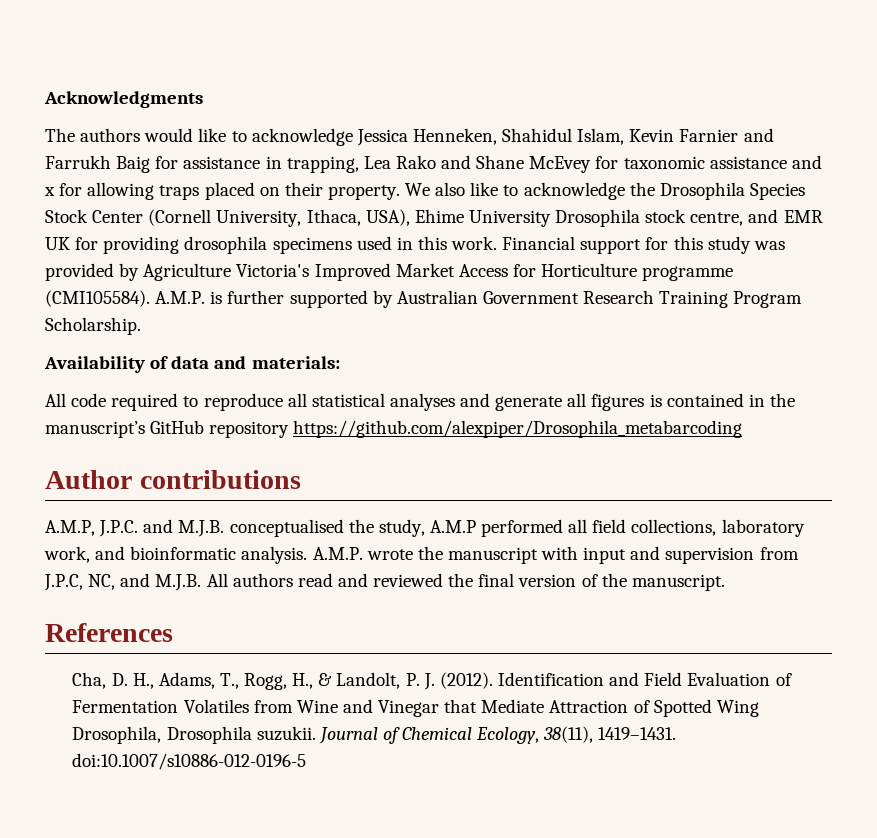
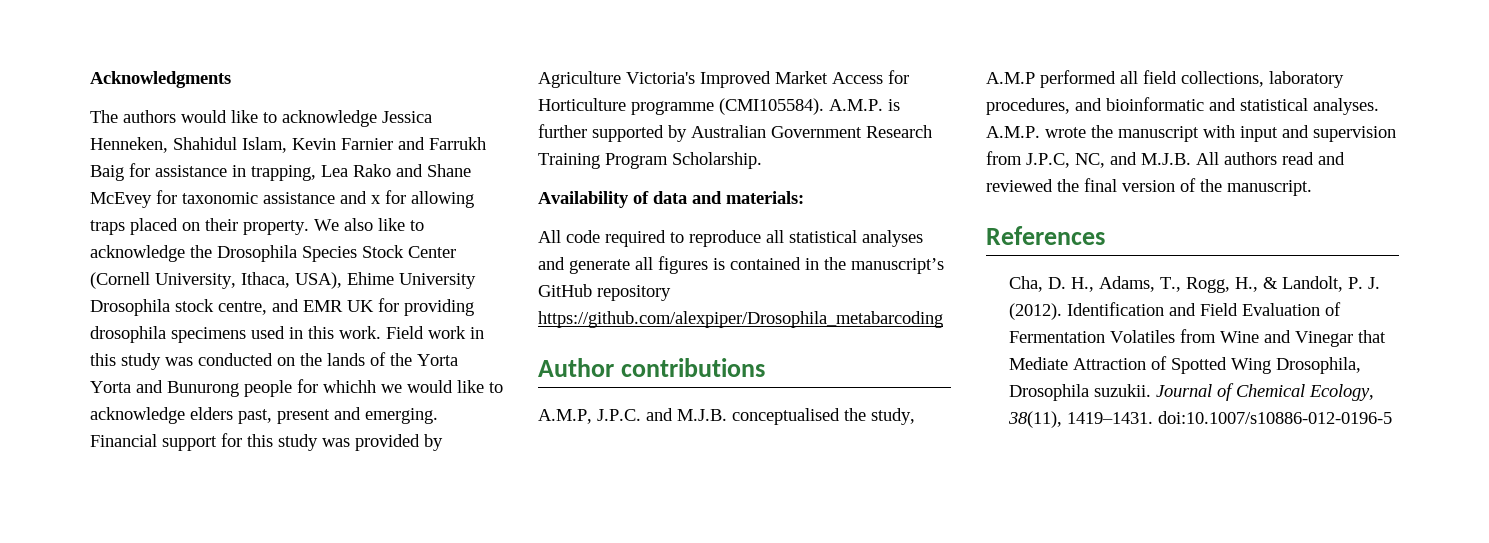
+ Field work in this study was conducted on the lands of the Yorta Yorta and Bunurong people for whichh we would like to acknowledge elders past, present and emerging.
- A.M.P, J.P.C. and M.J.B. conceptualised the study, A.M.P performed all field collections, laboratory work, and bioinformatic analysis.
+ A.M.P, J.P.C. and M.J.B. conceptualised the study, A.M.P performed all field collections, laboratory procedures, and bioinformatic and statistical analyses.

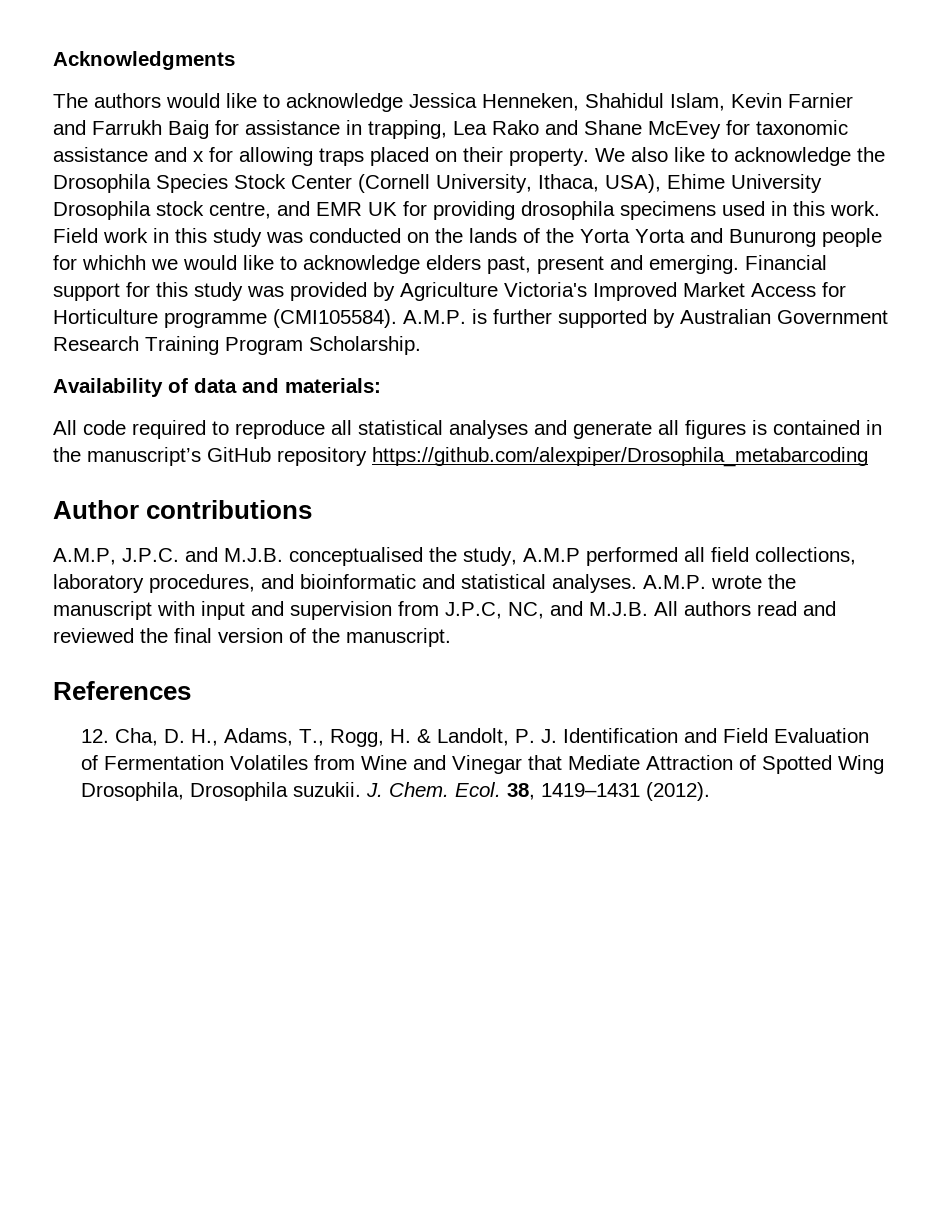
- Cha, D. H., Adams, T., Rogg, H., & Landolt, P. J. (2012). Identification and Field Evaluation of Fermentation Volatiles from Wine and Vinegar that Mediate Attraction of Spotted Wing Drosophila, Drosophila suzukii.
+ 12. Cha, D. H., Adams, T., Rogg, H. & Landolt, P. J. Identification and Field Evaluation of Fermentation Volatiles from Wine and Vinegar that Mediate Attraction of Spotted Wing Drosophila, Drosophila suzukii.
- Journal of Chemical Ecology, 38(11), 1419–1431. doi:10.1007/s10886-012-0196-5
+ J. Chem. Ecol. 38, 1419–1431 (2012).

